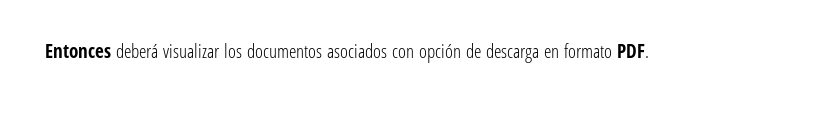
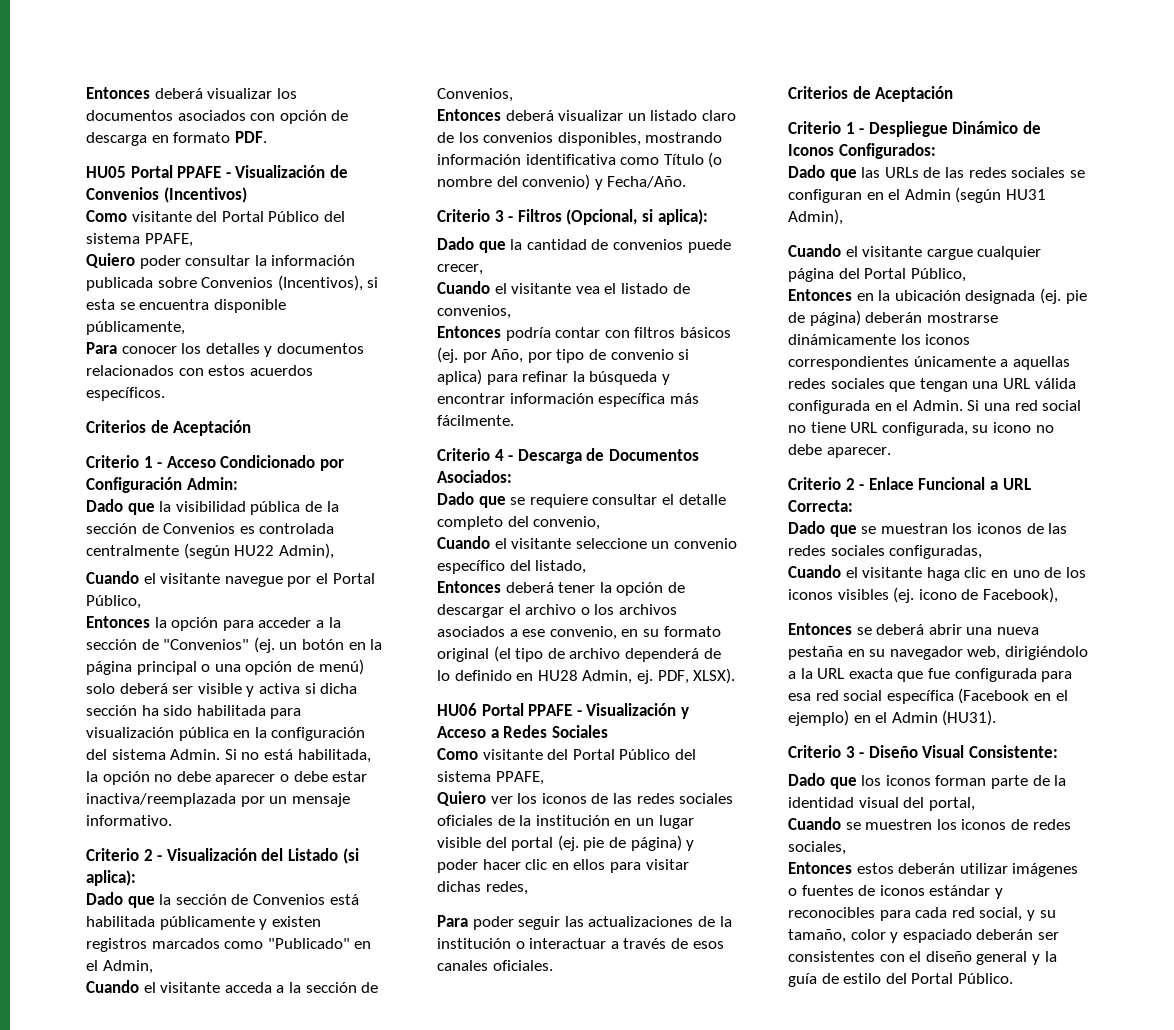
+ HU05 Portal PPAFE - Visualización de Convenios (Incentivos)
+ Como visitante del Portal Público del sistema PPAFE,
+ Quiero poder consultar la información publicada sobre Convenios (Incentivos), si esta se encuentra disponible públicamente,
+ Para conocer los detalles y documentos relacionados con estos acuerdos específicos.
+ Criterios de Aceptación
+ Criterio 1 - Acceso Condicionado por Configuración Admin:
+ Dado que la visibilidad pública de la sección de Convenios es controlada centralmente (según HU22 Admin),
+ Cuando el visitante navegue por el Portal Público,
+ Entonces la opción para acceder a la sección de "Convenios" (ej. un botón en la página principal o una opción de menú) solo deberá ser visible y activa si dicha sección ha sido habilitada para visualización pública en la configuración del sistema Admin. Si no está habilitada, la opción no debe aparecer o debe estar inactiva/reemplazada por un mensaje informativo.
+ Criterio 2 - Visualización del Listado (si aplica):
+ Dado que la sección de Convenios está habilitada públicamente y existen registros marcados como "Publicado" en el Admin,
+ Cuando el visitante acceda a la sección de Convenios,
+ Entonces deberá visualizar un listado claro de los convenios disponibles, mostrando información identificativa como Título (o nombre del convenio) y Fecha/Año.
+ Criterio 3 - Filtros (Opcional, si aplica):
+ Dado que la cantidad de convenios puede crecer,
+ Cuando el visitante vea el listado de convenios,
+ Entonces podría contar con filtros básicos (ej. por Año, por tipo de convenio si aplica) para refinar la búsqueda y encontrar información específica más fácilmente.
+ Criterio 4 - Descarga de Documentos Asociados:
+ Dado que se requiere consultar el detalle completo del convenio,
+ Cuando el visitante seleccione un convenio específico del listado,
+ Entonces deberá tener la opción de descargar el archivo o los archivos asociados a ese convenio, en su formato original (el tipo de archivo dependerá de lo definido en HU28 Admin, ej. PDF, XLSX).
+ HU06 Portal PPAFE - Visualización y Acceso a Redes Sociales
+ Como visitante del Portal Público del sistema PPAFE,
+ Quiero ver los iconos de las redes sociales oficiales de la institución en un lugar visible del portal (ej. pie de página) y poder hacer clic en ellos para visitar dichas redes,
+ Para poder seguir las actualizaciones de la institución o interactuar a través de esos canales oficiales.
+ Criterios de Aceptación
+ Criterio 1 - Despliegue Dinámico de Iconos Configurados:
+ Dado que las URLs de las redes sociales se configuran en el Admin (según HU31 Admin),
+ Cuando el visitante cargue cualquier página del Portal Público,
+ Entonces en la ubicación designada (ej. pie de página) deberán mostrarse dinámicamente los iconos correspondientes únicamente a aquellas redes sociales que tengan una URL válida configurada en el Admin. Si una red social no tiene URL configurada, su icono no debe aparecer.
+ Criterio 2 - Enlace Funcional a URL Correcta:
+ Dado que se muestran los iconos de las redes sociales configuradas,
+ Cuando el visitante haga clic en uno de los iconos visibles (ej. icono de Facebook),
+ Entonces se deberá abrir una nueva pestaña en su navegador web, dirigiéndolo a la URL exacta que fue configurada para esa red social específica (Facebook en el ejemplo) en el Admin (HU31).
+ Criterio 3 - Diseño Visual Consistente:
+ Dado que los iconos forman parte de la identidad visual del portal,
+ Cuando se muestren los iconos de redes sociales,
+ Entonces estos deberán utilizar imágenes o fuentes de iconos estándar y reconocibles para cada red social, y su tamaño, color y espaciado deberán ser consistentes con el diseño general y la guía de estilo del Portal Público.

